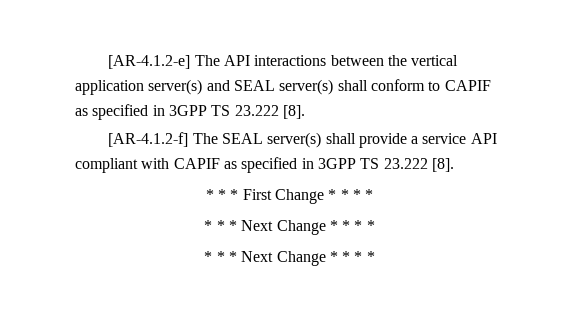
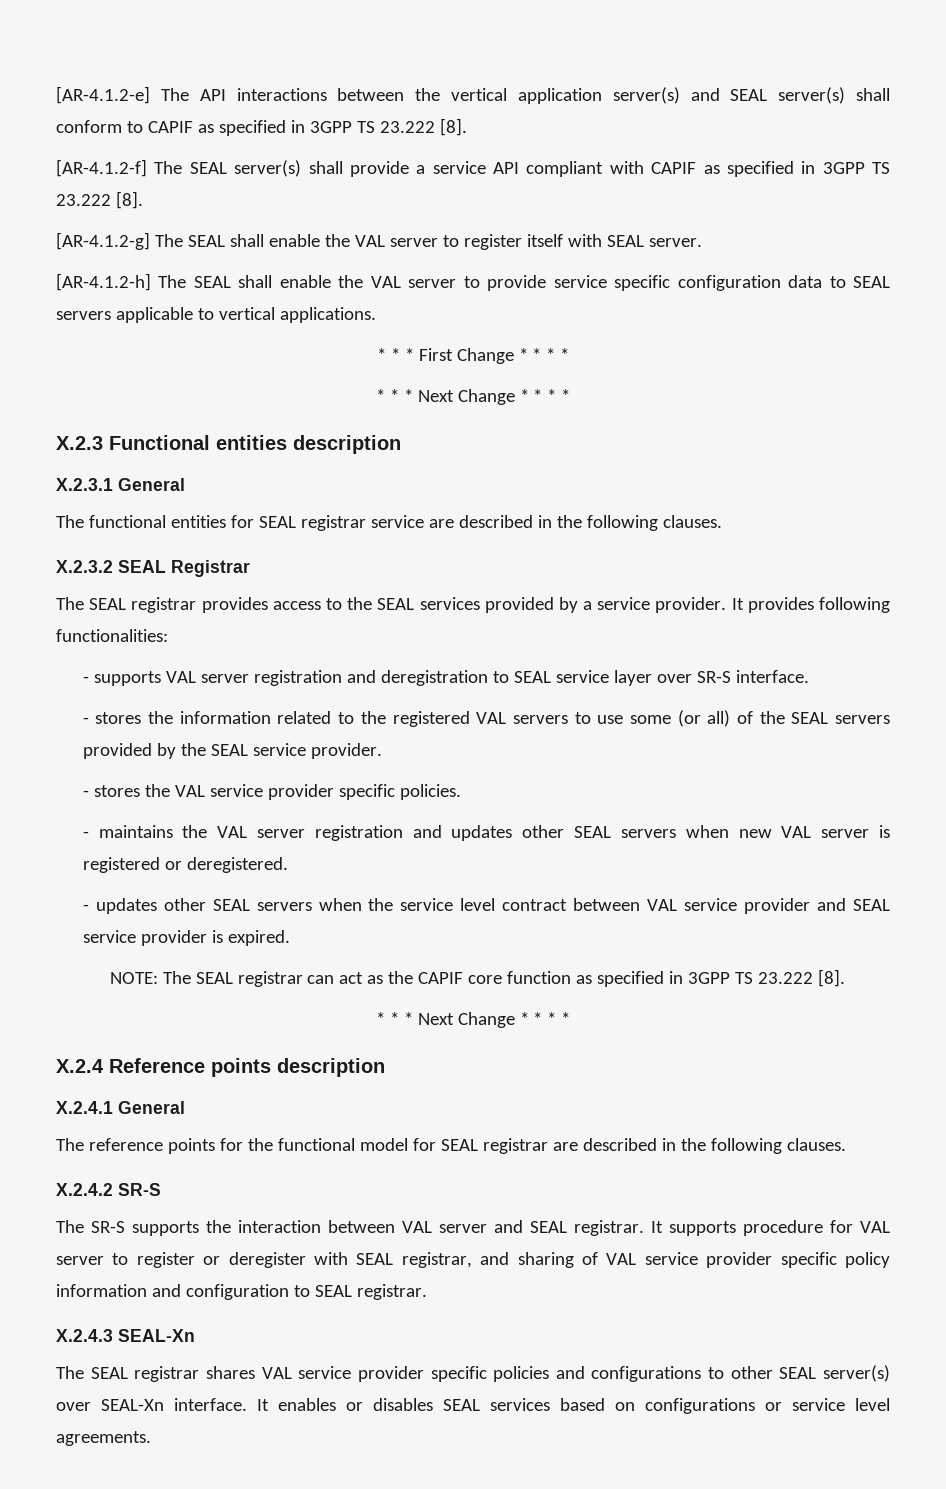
+ [AR-4.1.2-g] The SEAL shall enable the VAL server to register itself with SEAL server.
+ [AR-4.1.2-h] The SEAL shall enable the VAL server to provide service specific configuration data to SEAL servers applicable to vertical applications.
  * * * First Change * * * *
  * * * Next Change * * * *
+ X.2.3 Functional entities description
+ X.2.3.1 General
+ The functional entities for SEAL registrar service are described in the following clauses.
+ X.2.3.2 SEAL Registrar
+ The SEAL registrar provides access to the SEAL services provided by a service provider. It provides following functionalities:
+ - supports VAL server registration and deregistration to SEAL service layer over SR-S interface.
+ - stores the information related to the registered VAL servers to use some (or all) of the SEAL servers provided by the SEAL service provider.
+ - stores the VAL service provider specific policies.
+ - maintains the VAL server registration and updates other SEAL servers when new VAL server is registered or deregistered.
+ - updates other SEAL servers when the service level contract between VAL service provider and SEAL service provider is expired.
+ NOTE: The SEAL registrar can act as the CAPIF core function as specified in 3GPP TS 23.222 [8].
  * * * Next Change * * * *
+ X.2.4 Reference points description
+ X.2.4.1 General
+ The reference points for the functional model for SEAL registrar are described in the following clauses.
+ X.2.4.2 SR-S
+ The SR-S supports the interaction between VAL server and SEAL registrar. It supports procedure for VAL server to register or deregister with SEAL registrar, and sharing of VAL service provider specific policy information and configuration to SEAL registrar.
+ X.2.4.3 SEAL-Xn
+ The SEAL registrar shares VAL service provider specific policies and configurations to other SEAL server(s) over SEAL-Xn interface. It enables or disables SEAL services based on configurations or service level agreements.

